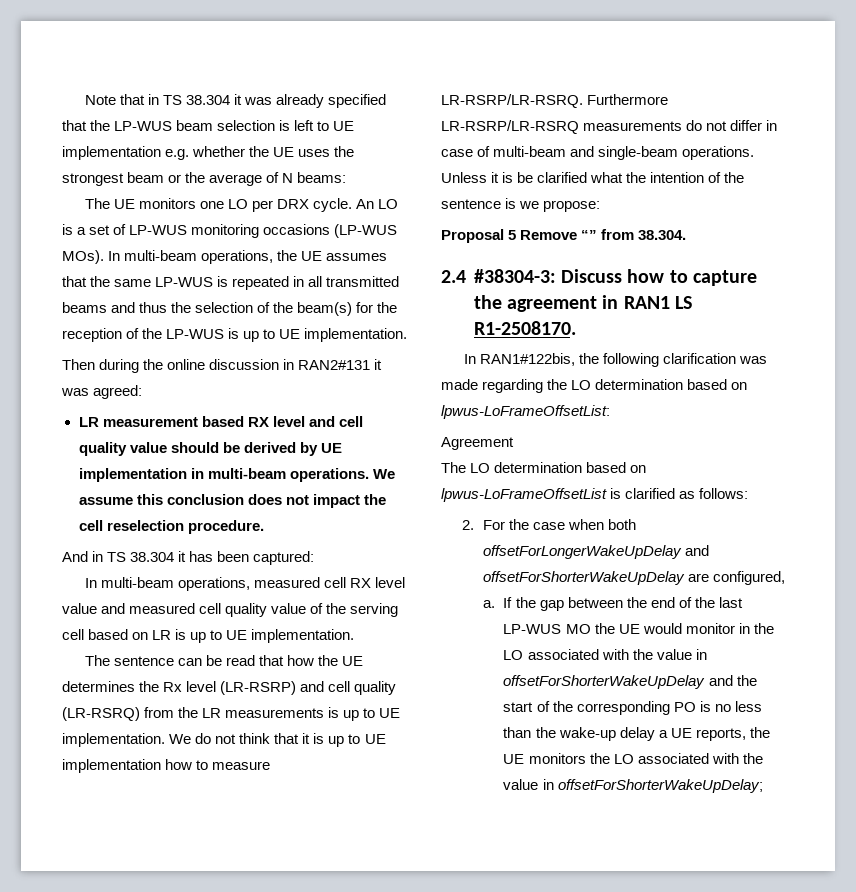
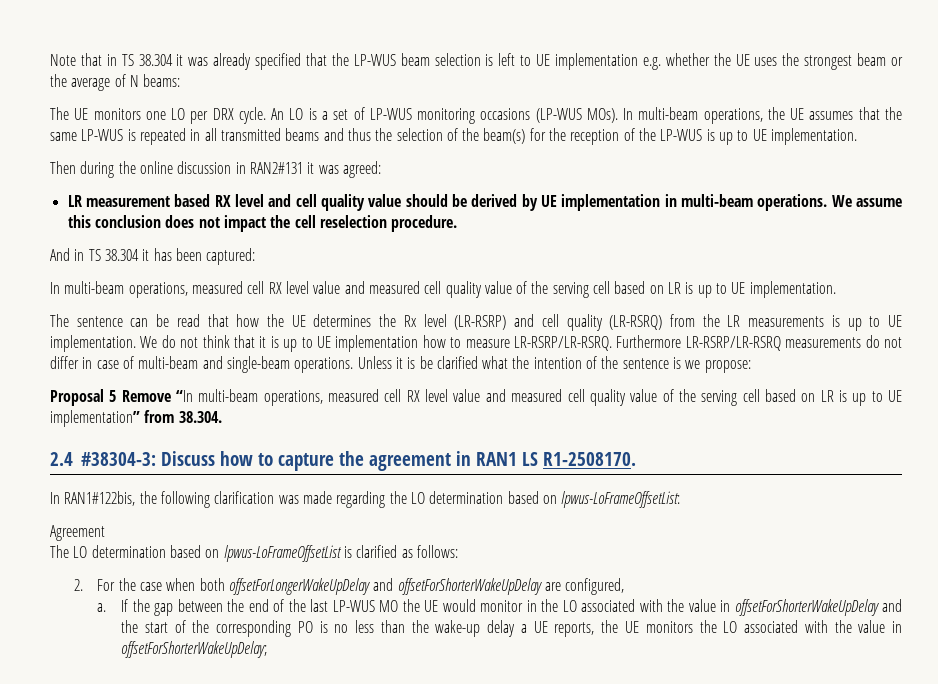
- Proposal 5 Remove “” from 38.304.
+ Proposal 5 Remove “In multi-beam operations, measured cell RX level value and measured cell quality value of the serving cell based on LR is up to UE implementation” from 38.304.

